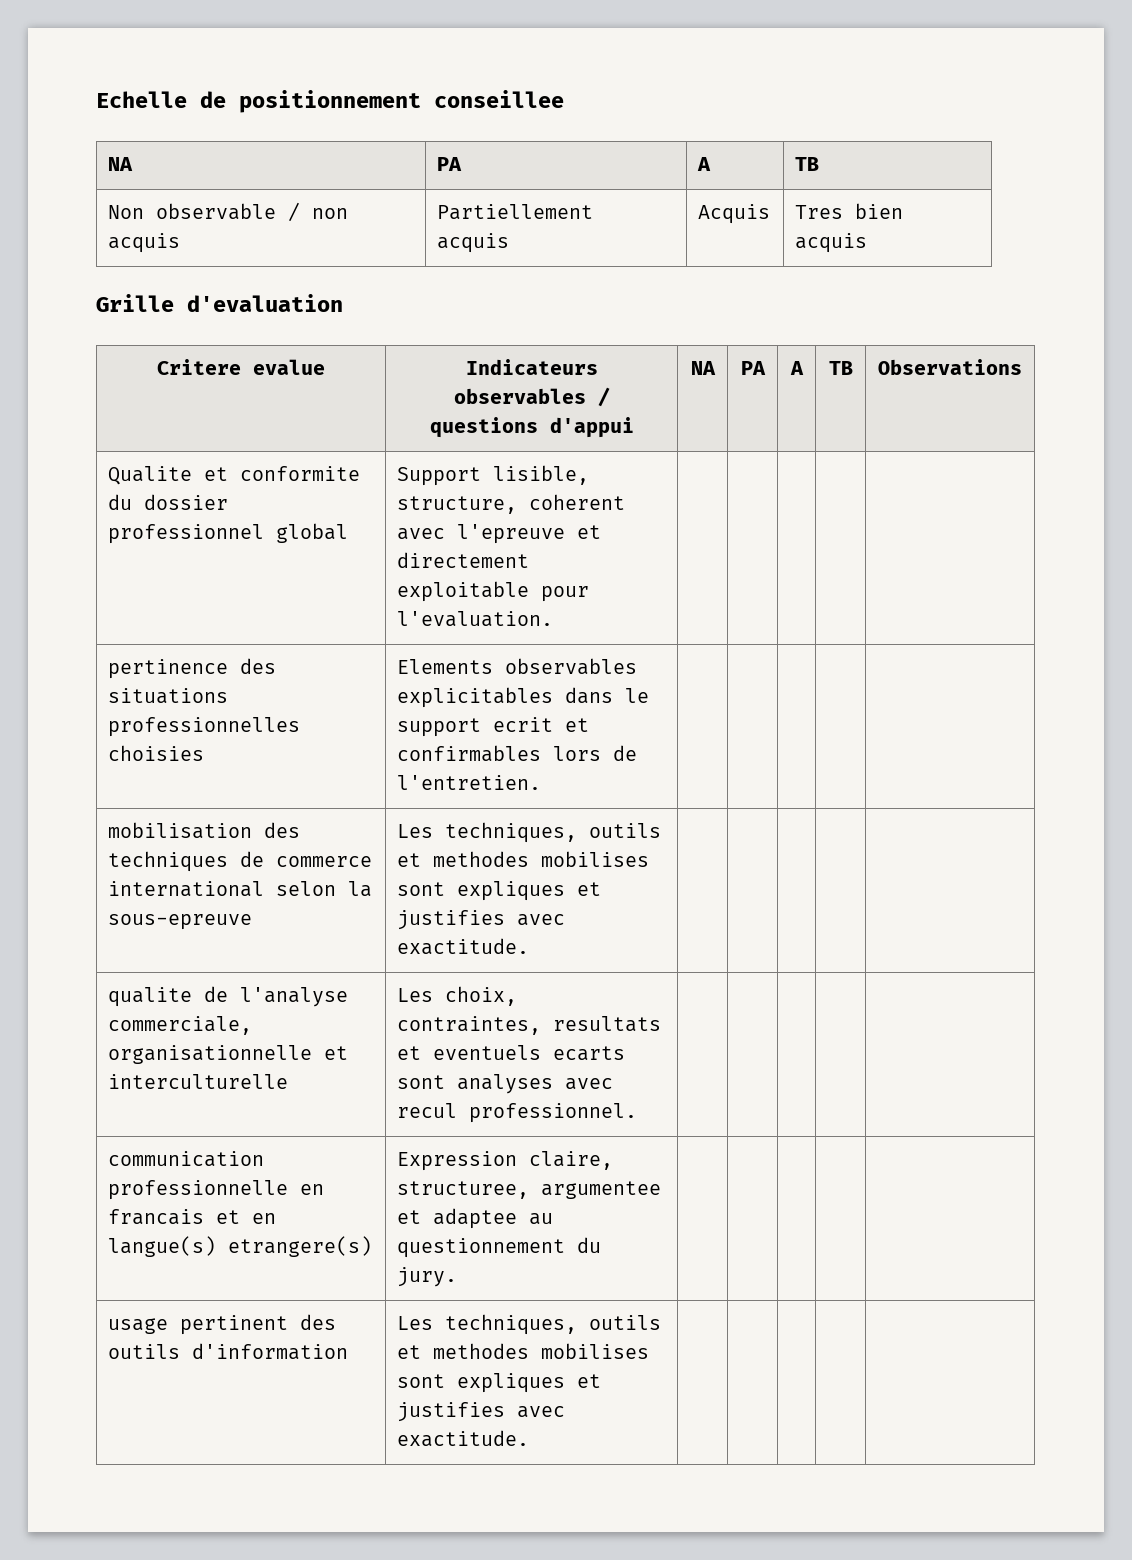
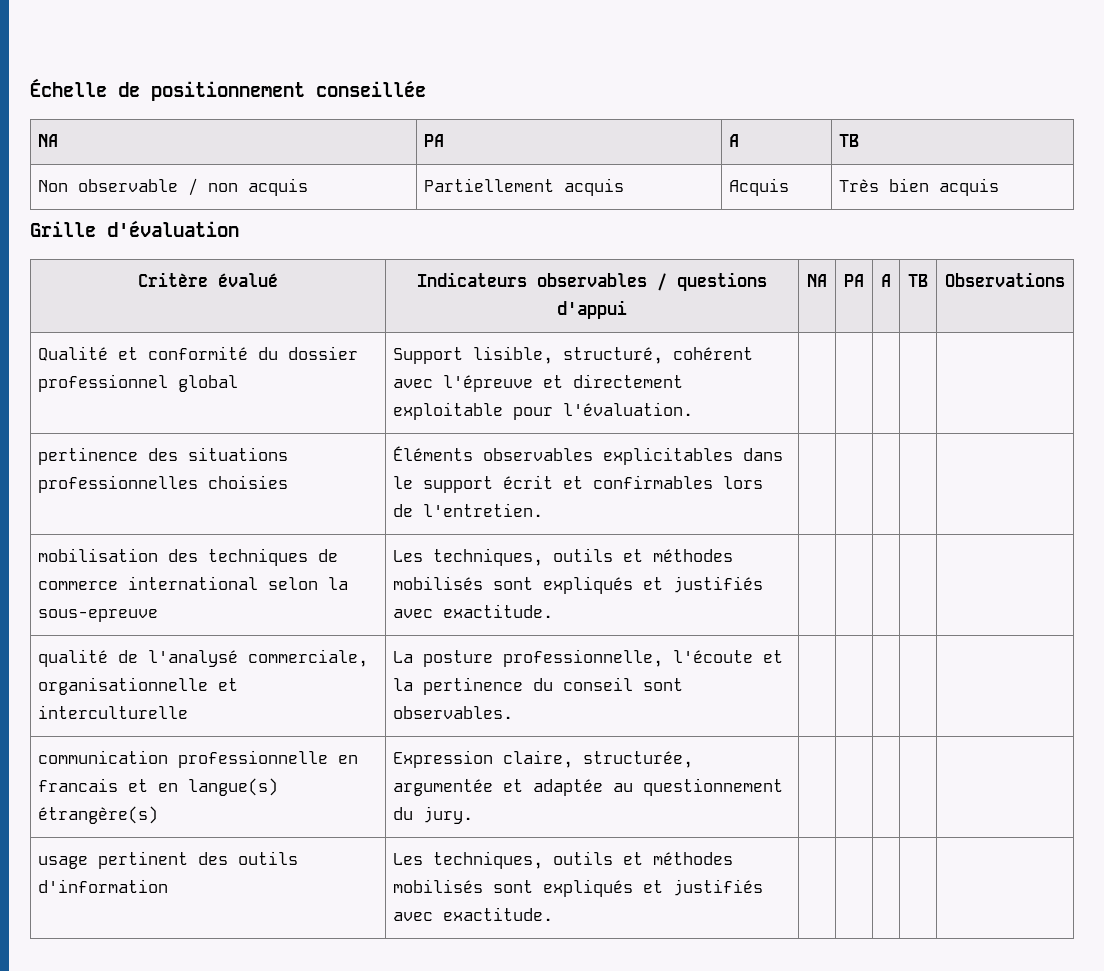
- Echelle de positionnement conseillee
+ Échelle de positionnement conseillée
- Non observable / non acquis | Partiellement acquis | Acquis | Tres bien acquis
+ Non observable / non acquis | Partiellement acquis | Acquis | Très bien acquis
- Grille d'evaluation
- Critere evalue | Indicateurs observables / questions d'appui | NA | PA | A | TB | Observations
+ Grille d'évaluation
+ Critère évalué | Indicateurs observables / questions d'appui | NA | PA | A | TB | Observations
- Qualite et conformite du dossier professionnel global | Support lisible, structure, coherent avec l'epreuve et directement exploitable pour l'evaluation. | | | | |
+ Qualité et conformité du dossier professionnel global | Support lisible, structuré, cohérent avec l'épreuve et directement exploitable pour l'évaluation. | | | | |
- pertinence des situations professionnelles choisies | Elements observables explicitables dans le support ecrit et confirmables lors de l'entretien. | | | | |
+ pertinence des situations professionnelles choisies | Éléments observables explicitables dans le support écrit et confirmables lors de l'entretien. | | | | |
- mobilisation des techniques de commerce international selon la sous-epreuve | Les techniques, outils et methodes mobilises sont expliques et justifies avec exactitude. | | | | |
+ mobilisation des techniques de commerce international selon la sous-epreuve | Les techniques, outils et méthodes mobilisés sont expliqués et justifiés avec exactitude. | | | | |
- qualite de l'analyse commerciale, organisationnelle et interculturelle | Les choix, contraintes, resultats et eventuels ecarts sont analyses avec recul professionnel. | | | | |
+ qualité de l'analysé commerciale, organisationnelle et interculturelle | La posture professionnelle, l'écoute et la pertinence du conseil sont observables. | | | | |
- communication professionnelle en francais et en langue(s) etrangere(s) | Expression claire, structuree, argumentee et adaptee au questionnement du jury. | | | | |
+ communication professionnelle en francais et en langue(s) étrangère(s) | Expression claire, structurée, argumentée et adaptée au questionnement du jury. | | | | |
- usage pertinent des outils d'information | Les techniques, outils et methodes mobilises sont expliques et justifies avec exactitude. | | | | |
+ usage pertinent des outils d'information | Les techniques, outils et méthodes mobilisés sont expliqués et justifiés avec exactitude. | | | | |

